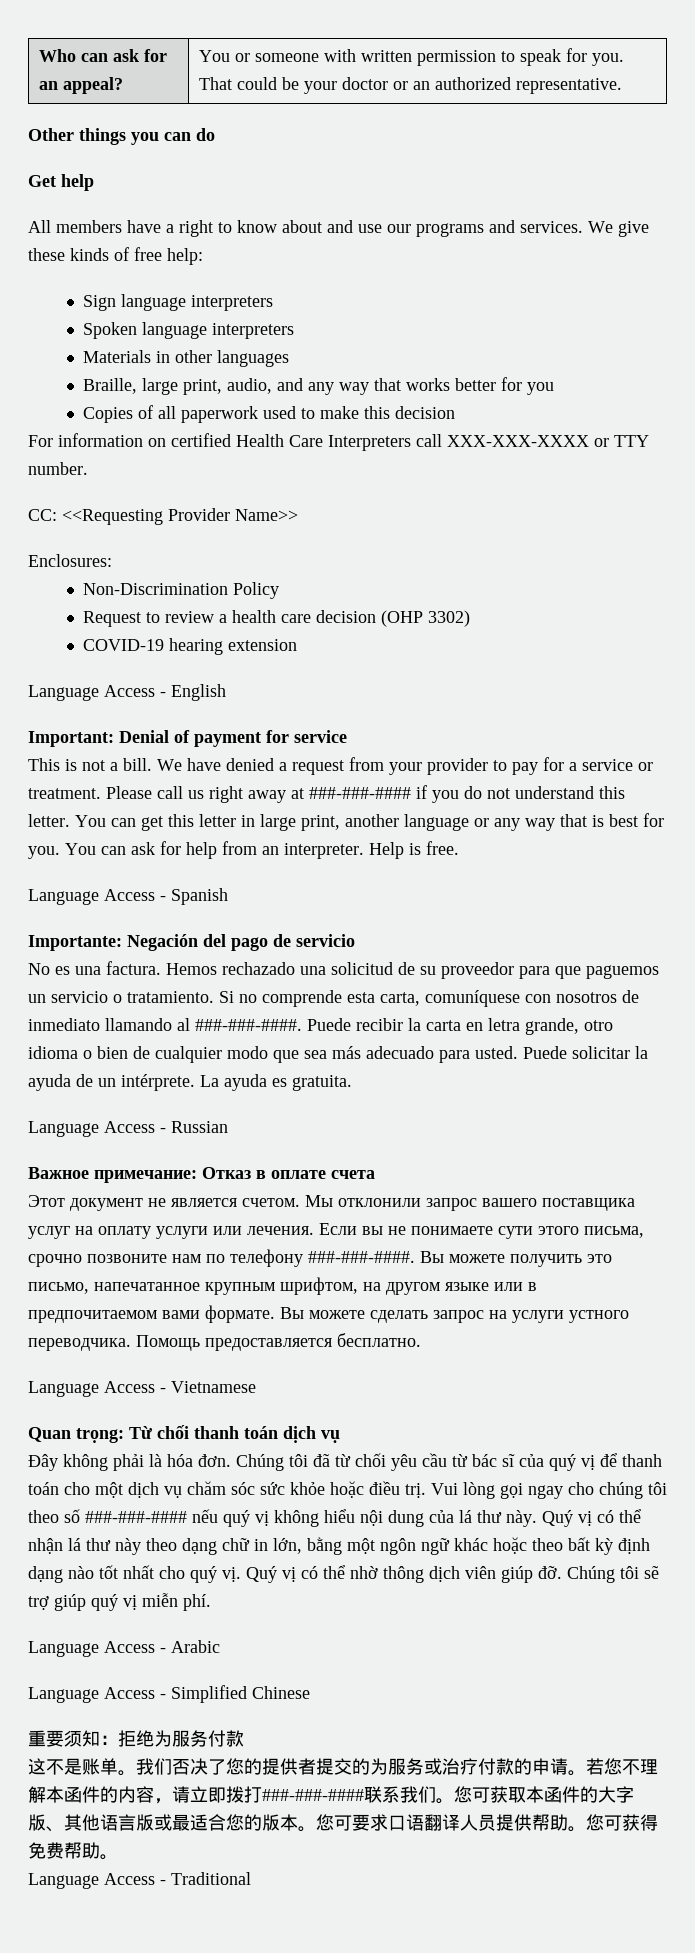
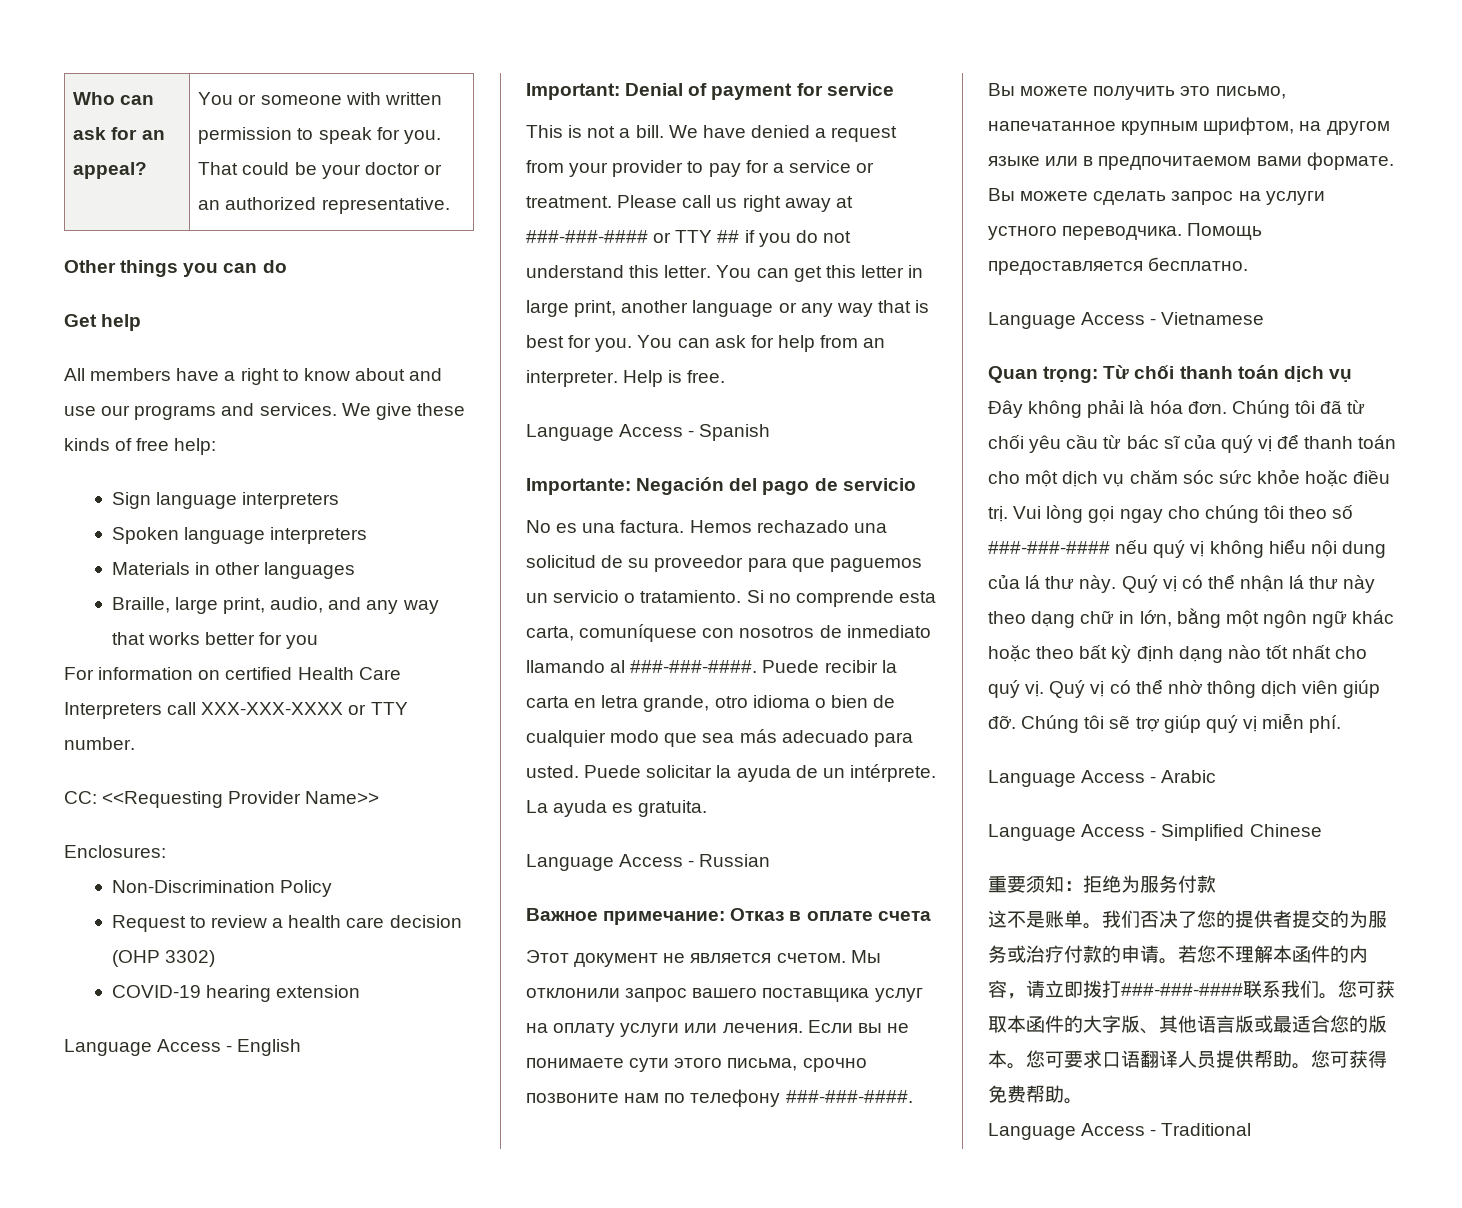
- Copies of all paperwork used to make this decision
- Please call us right away at ###-###-#### if you do not understand this letter.
+ Please call us right away at ###-###-#### or TTY ## if you do not understand this letter.

